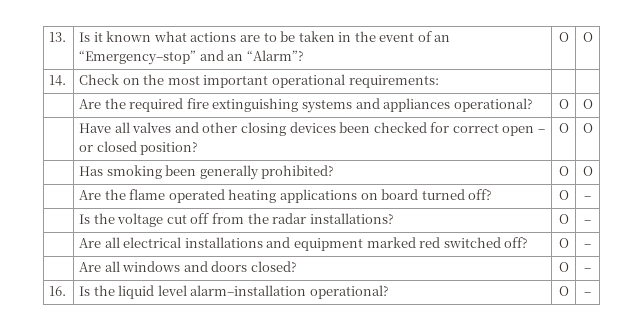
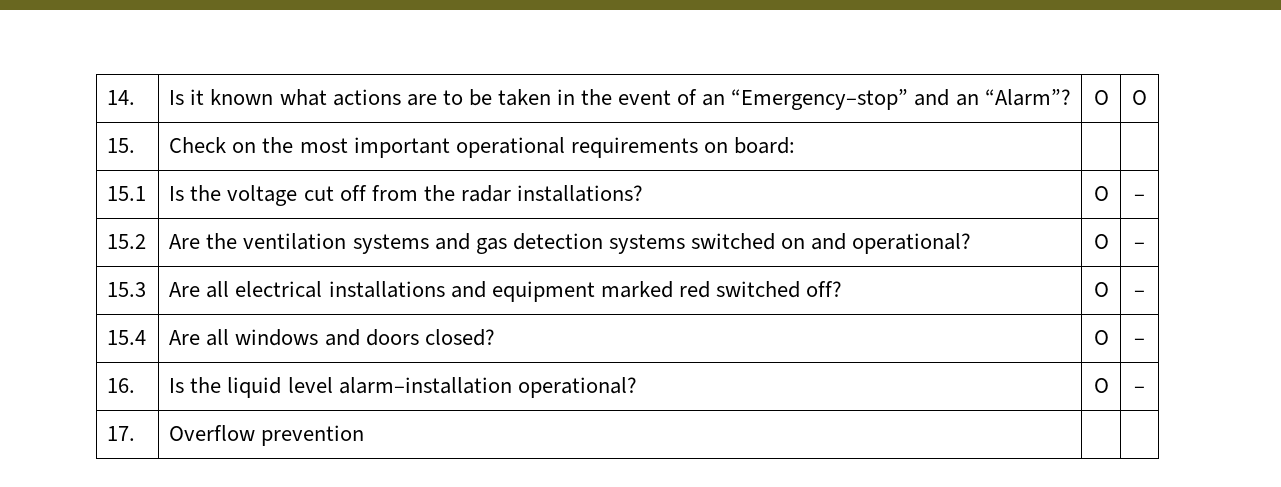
- 13. | Is it known what actions are to be taken in the event of an “Emergency–stop” and an “Alarm”? | O | O
+ 14. | Is it known what actions are to be taken in the event of an “Emergency–stop” and an “Alarm”? | O | O
- 14. | Check on the most important operational requirements: | |
- | Are the required fire extinguishing systems and appliances operational? | O | O
- | Have all valves and other closing devices been checked for correct open – or closed position? | O | O
- | Has smoking been generally prohibited? | O | O
- | Are the flame operated heating applications on board turned off? | O | –
- | Is the voltage cut off from the radar installations? | O | –
+ 15. | Check on the most important operational requirements on board: | |
+ 15.1 | Is the voltage cut off from the radar installations? | O | –
- | Are all electrical installations and equipment marked red switched off? | O | –
+ 15.2 | Are the ventilation systems and gas detection systems switched on and operational? | O | –
+ 15.3 | Are all electrical installations and equipment marked red switched off? | O | –
- | Are all windows and doors closed? | O | –
+ 15.4 | Are all windows and doors closed? | O | –
+ 17. | Overflow prevention | |

